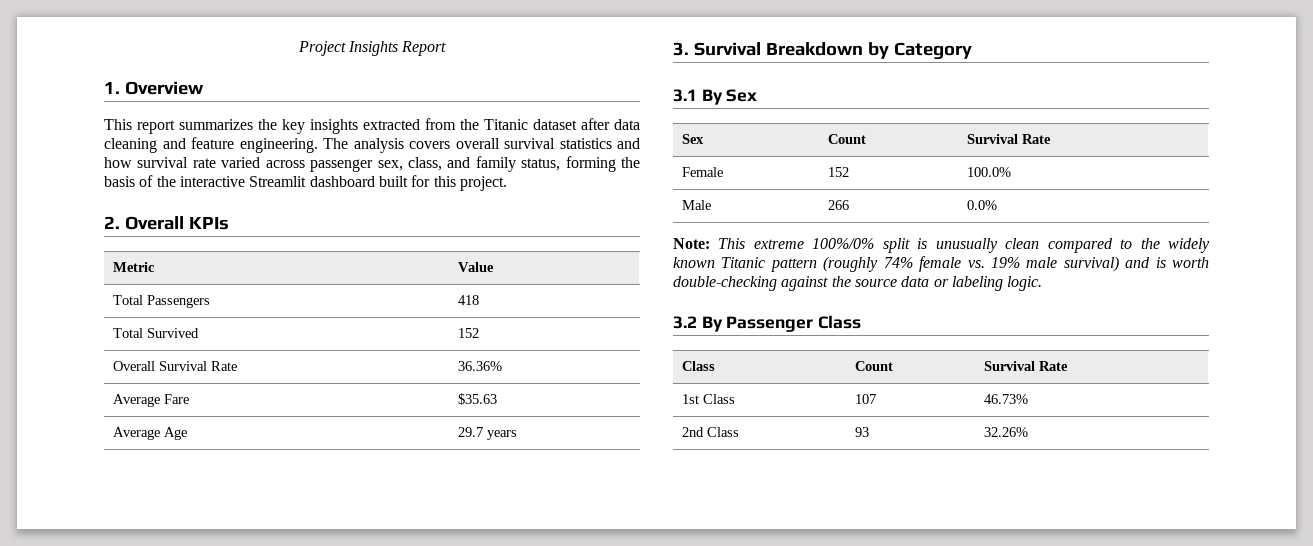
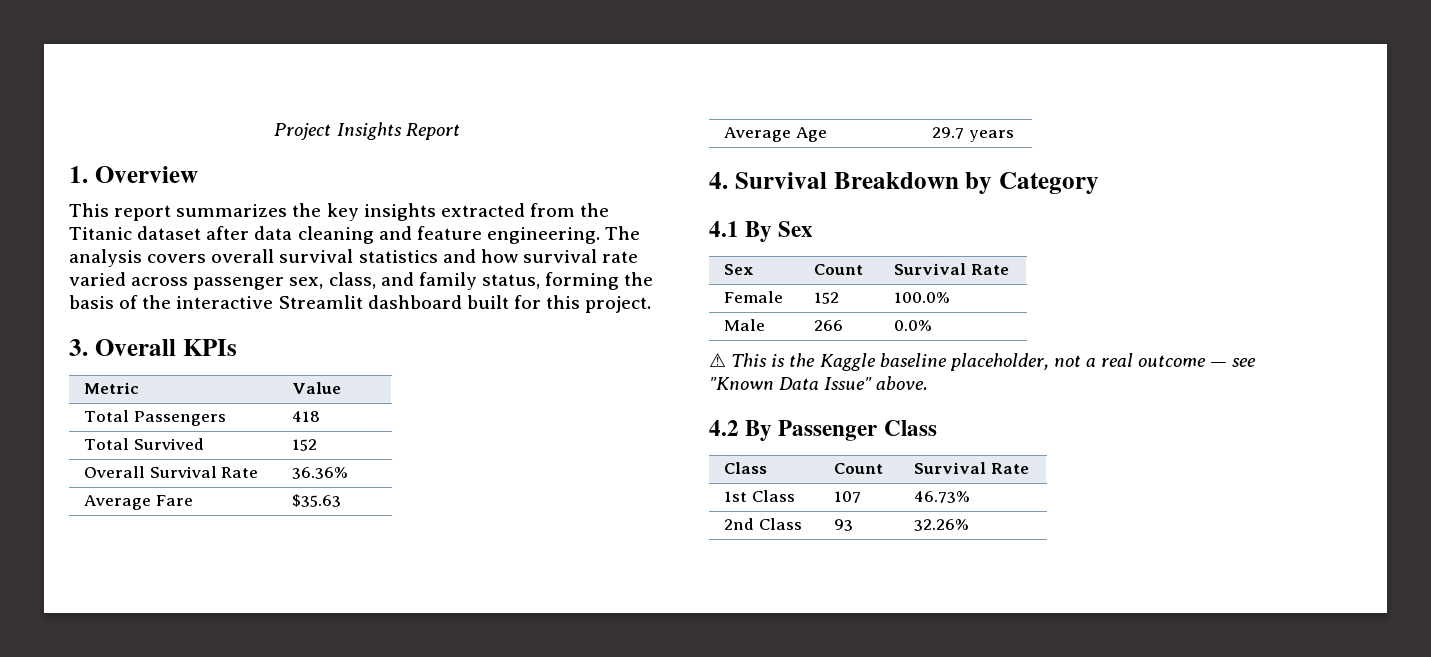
- 2. Overall KPIs
+ 3. Overall KPIs
- 3. Survival Breakdown by Category
+ 4. Survival Breakdown by Category
- 3.1 By Sex
+ 4.1 By Sex
- Note: This extreme 100%/0% split is unusually clean compared to the widely known Titanic pattern (roughly 74% female vs. 19% male survival) and is worth double-checking against the source data or labeling logic.
- 3.2 By Passenger Class
+ ⚠ This is the Kaggle baseline placeholder, not a real outcome — see "Known Data Issue" above.
+ 4.2 By Passenger Class

